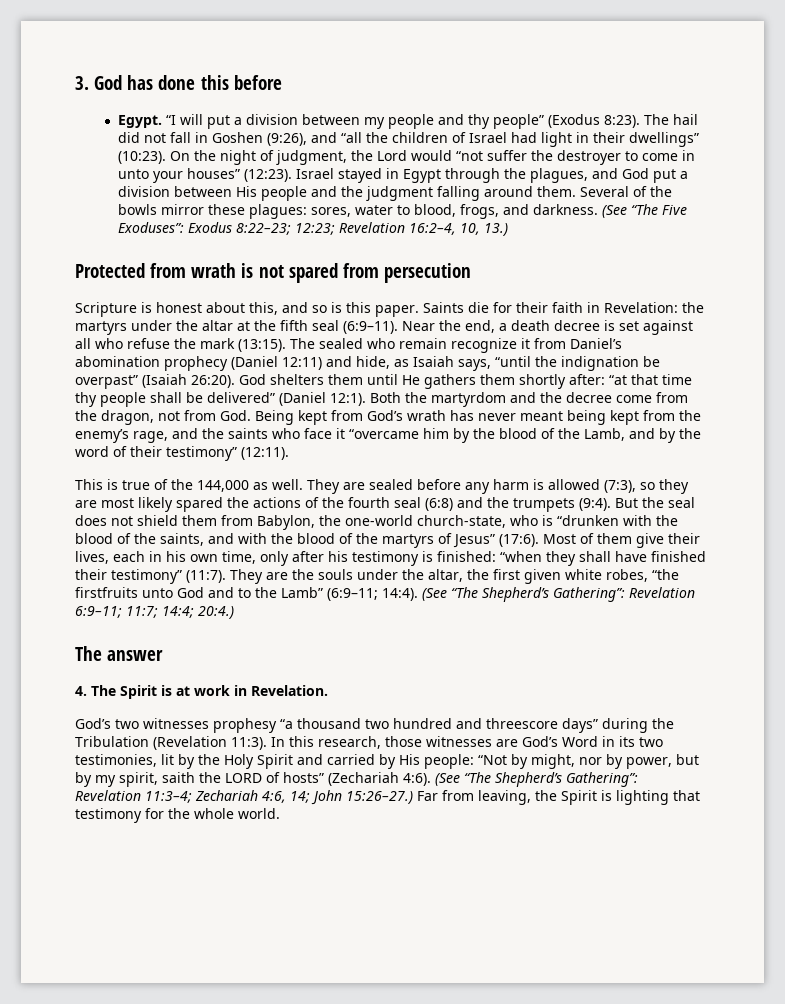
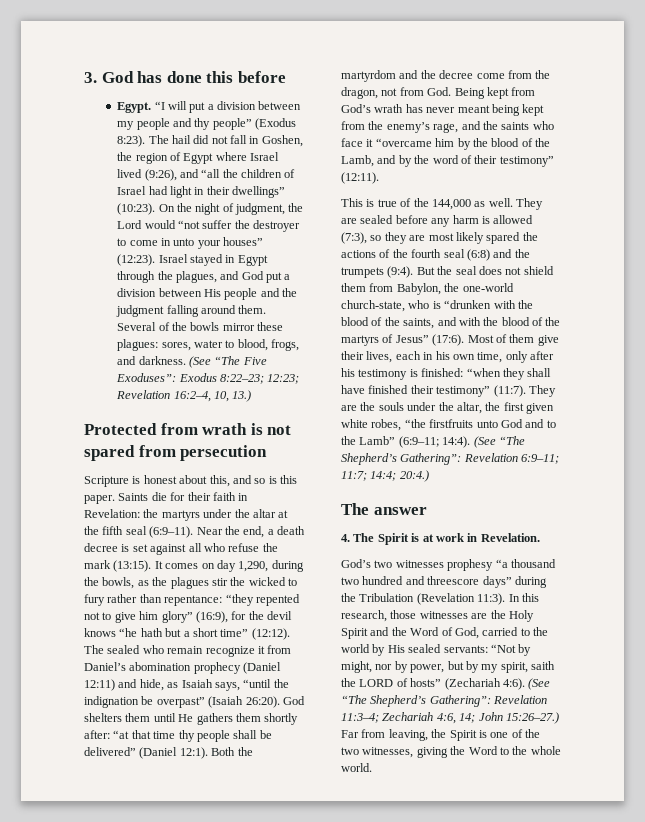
- The hail did not fall in Goshen (9:26), and “all the children of Israel had light in their dwellings” (10:23).
+ The hail did not fall in Goshen, the region of Egypt where Israel lived (9:26), and “all the children of Israel had light in their dwellings” (10:23).
+ It comes on day 1,290, during the bowls, as the plagues stir the wicked to fury rather than repentance: “they repented not to give him glory” (16:9), for the devil knows “he hath but a short time” (12:12).
- In this research, those witnesses are God’s Word in its two testimonies, lit by the Holy Spirit and carried by His people: “Not by might, nor by power, but by my spirit, saith the LORD of hosts” (Zechariah 4:6).
+ In this research, those witnesses are the Holy Spirit and the Word of God, carried to the world by His sealed servants: “Not by might, nor by power, but by my spirit, saith the LORD of hosts” (Zechariah 4:6).
- Far from leaving, the Spirit is lighting that testimony for the whole world.
+ Far from leaving, the Spirit is one of the two witnesses, giving the Word to the whole world.

